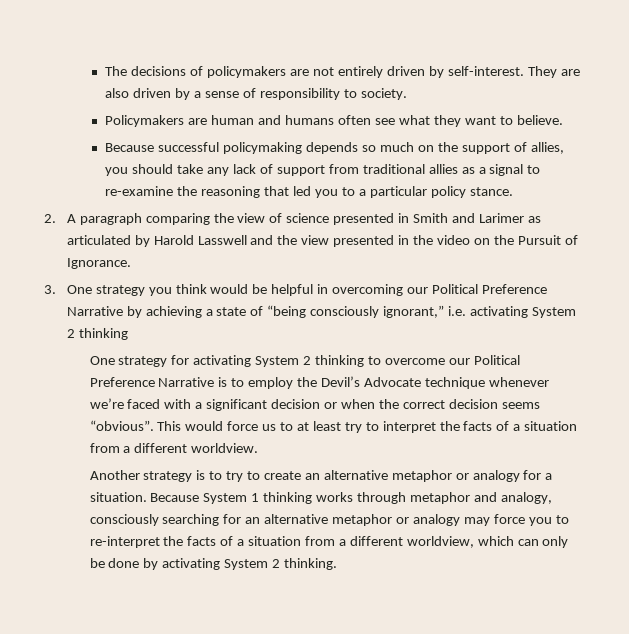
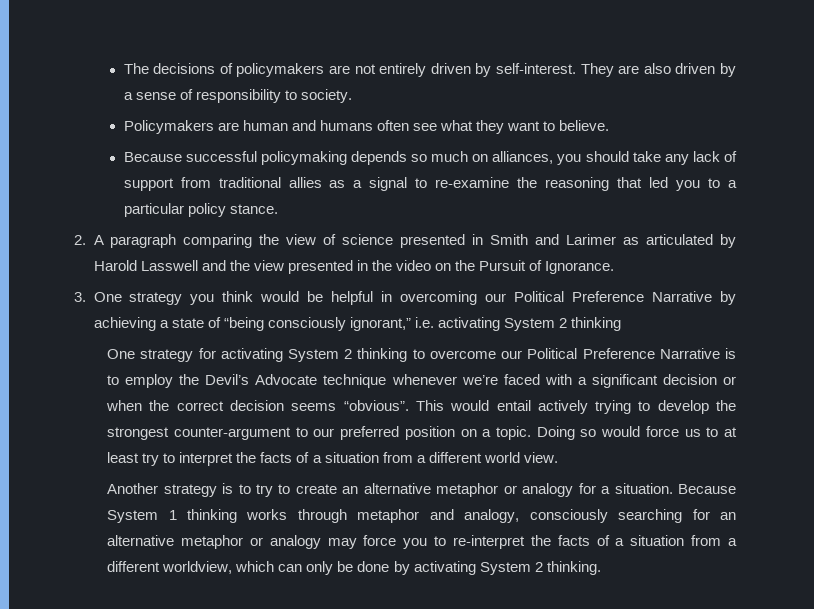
- Because successful policymaking depends so much on the support of allies, you should take any lack of support from traditional allies as a signal to re-examine the reasoning that led you to a particular policy stance.
+ Because successful policymaking depends so much on alliances, you should take any lack of support from traditional allies as a signal to re-examine the reasoning that led you to a particular policy stance.
- This would force us to at least try to interpret the facts of a situation from a different worldview.
+ This would entail actively trying to develop the strongest counter-argument to our preferred position on a topic. Doing so would force us to at least try to interpret the facts of a situation from a different world view.

